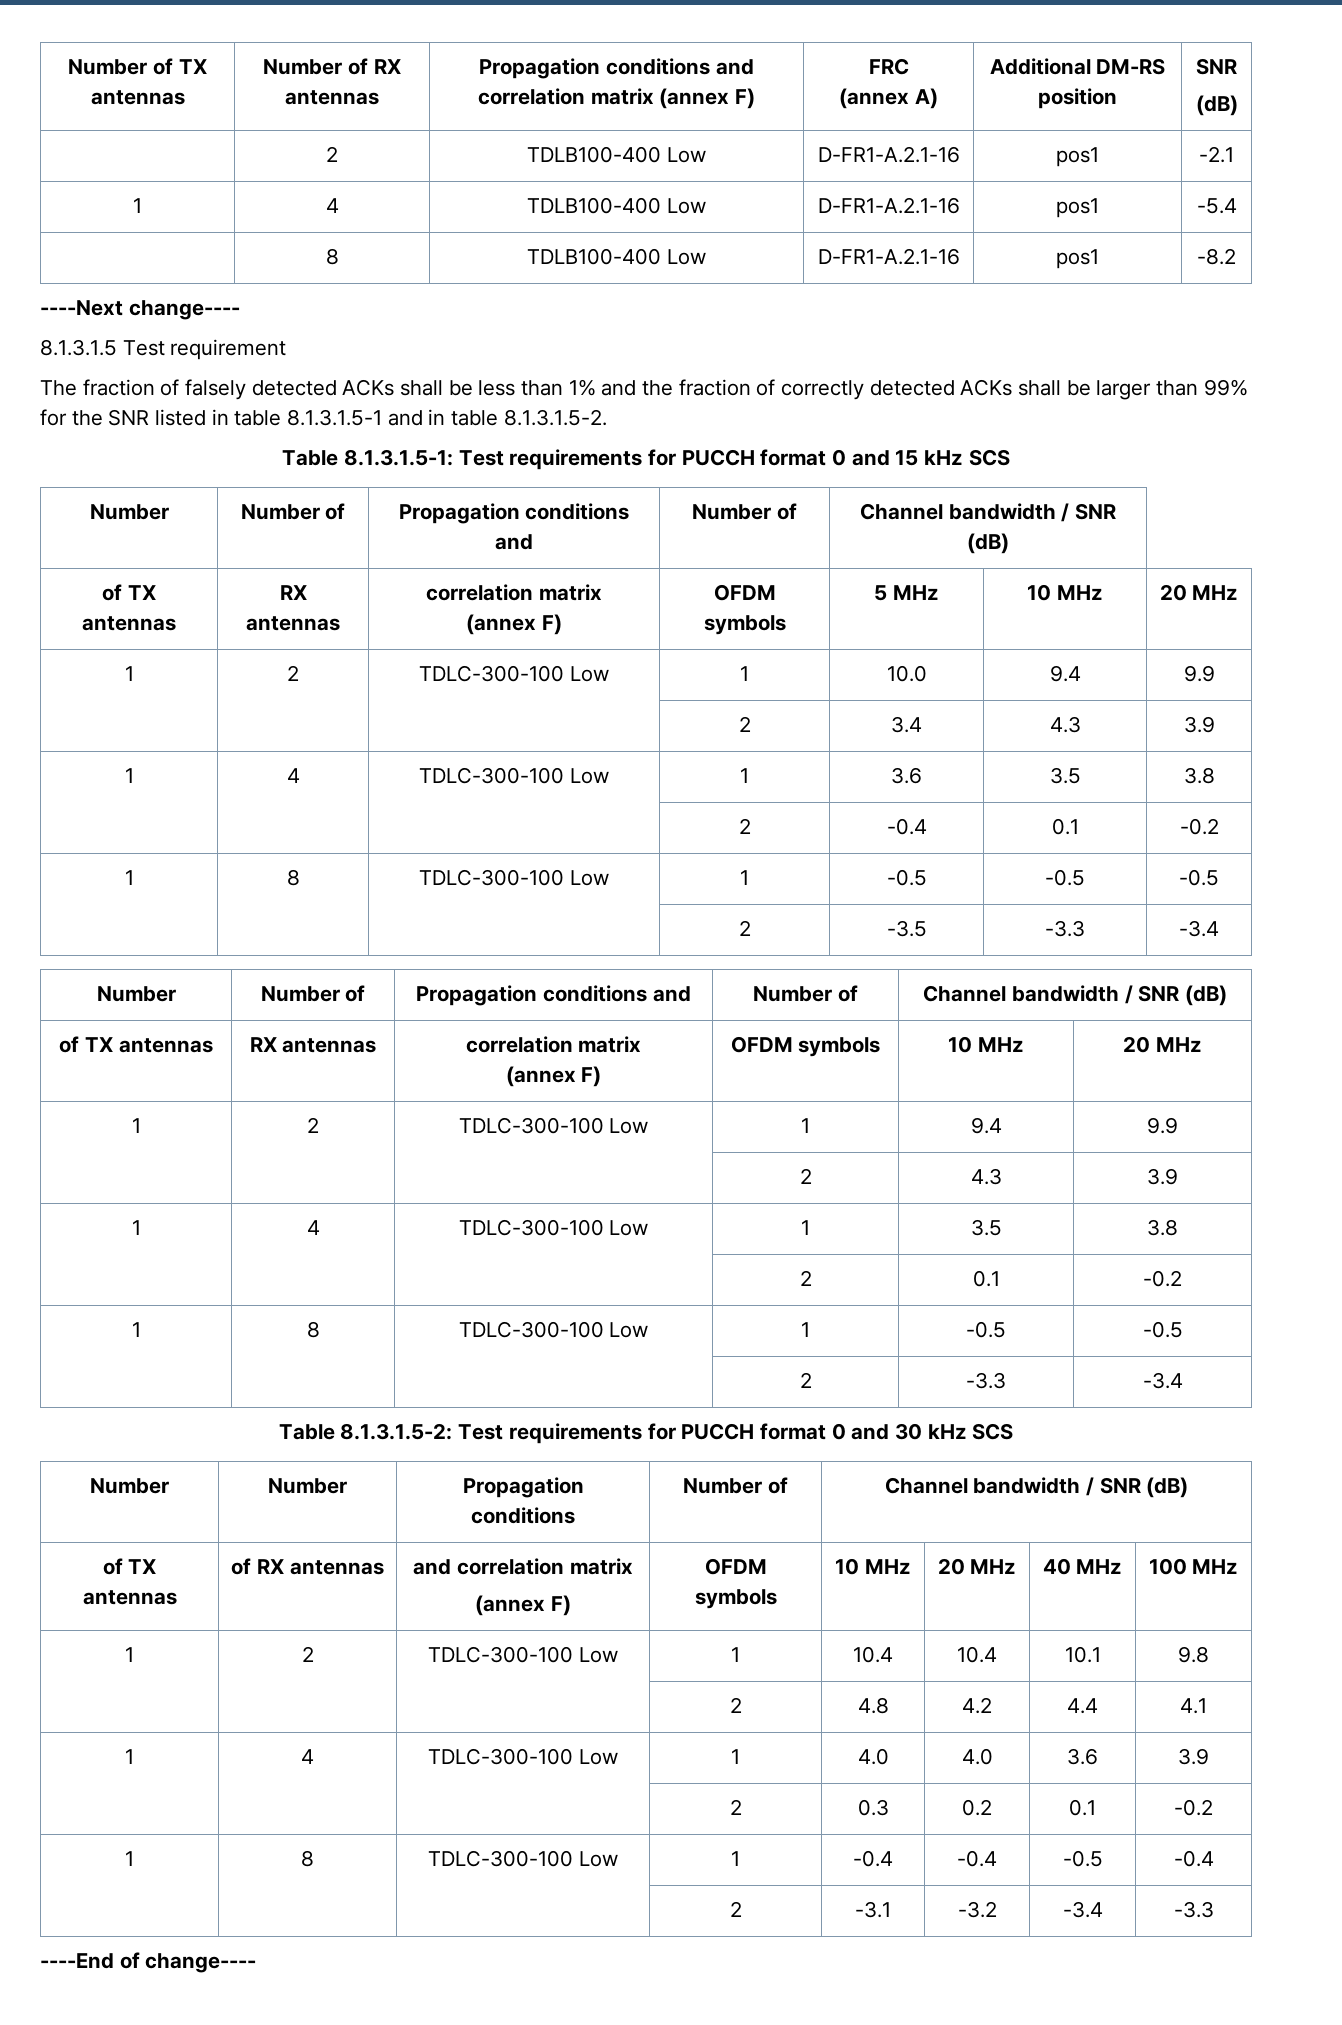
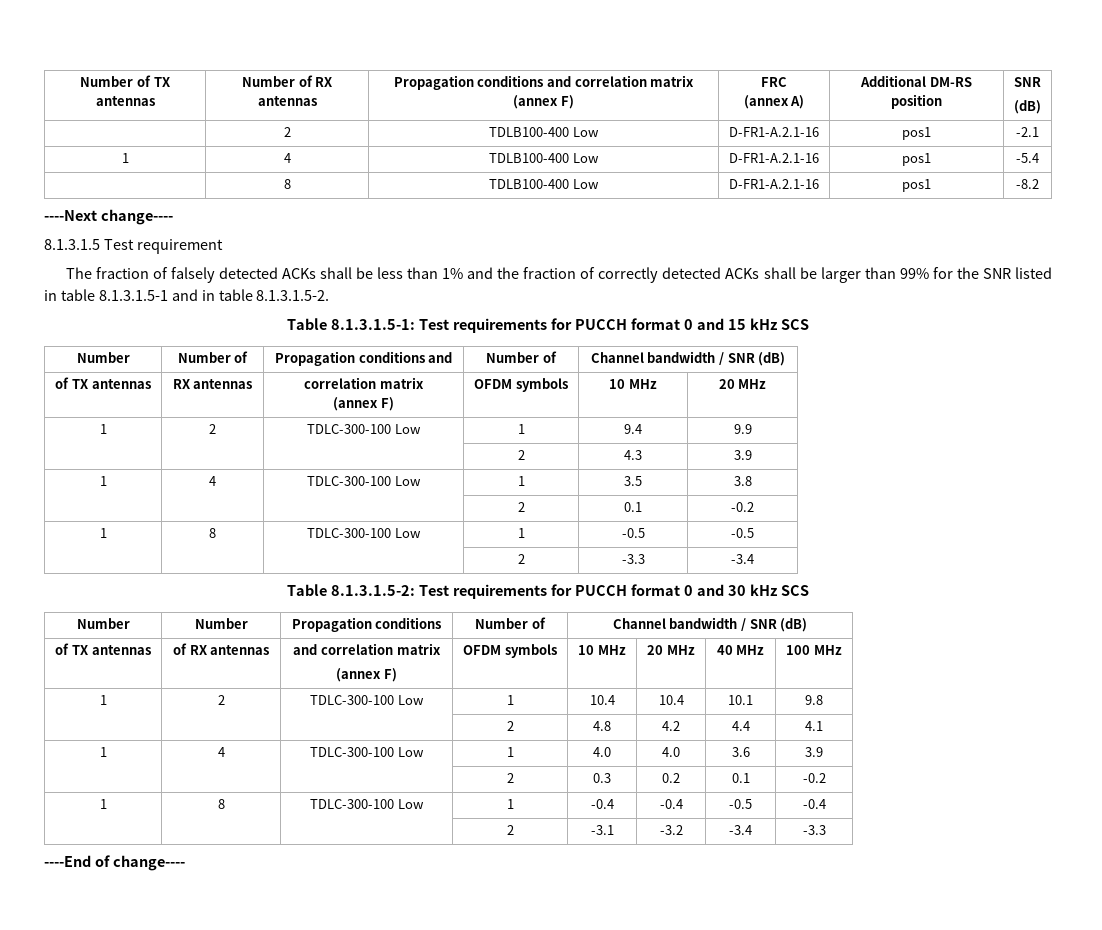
  Table 8.1.3.1.5-1: Test requirements for PUCCH format 0 and 15 kHz SCS
- Number | Number of | Propagation conditions and | Number of | Channel bandwidth / SNR (dB)
- of TX antennas | RX antennas | correlation matrix
- (annex F) | OFDM symbols | 5 MHz | 10 MHz | 20 MHz
- 1 | 2 | TDLC-300-100 Low | 1 | 10.0 | 9.4 | 9.9
- | | | 2 | 3.4 | 4.3 | 3.9
- 1 | 4 | TDLC-300-100 Low | 1 | 3.6 | 3.5 | 3.8
- | | | 2 | -0.4 | 0.1 | -0.2
- 1 | 8 | TDLC-300-100 Low | 1 | -0.5 | -0.5 | -0.5
- | | | 2 | -3.5 | -3.3 | -3.4

